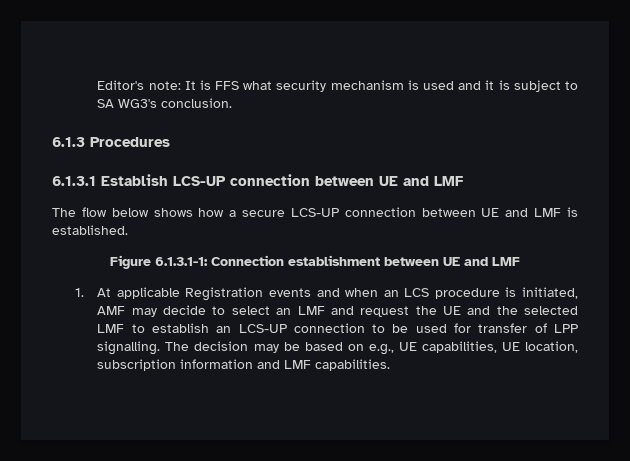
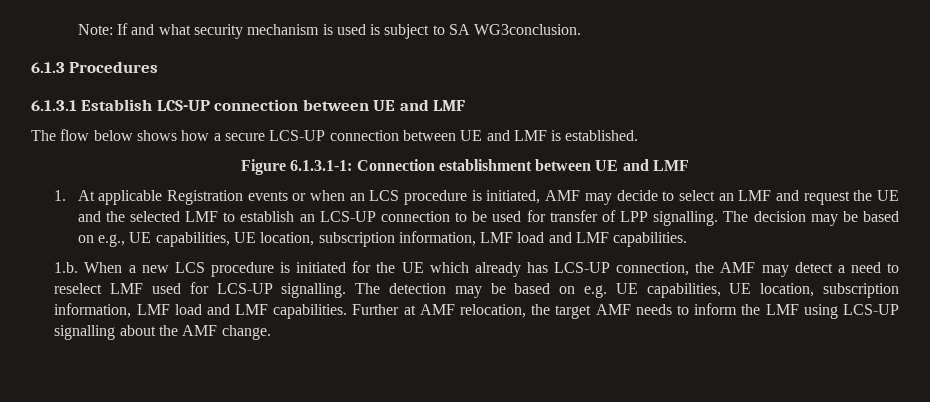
- Editor's note: It is FFS what security mechanism is used and it is subject to SA WG3's conclusion.
+ Note: If and what security mechanism is used is subject to SA WG3conclusion.
- 1. At applicable Registration events and when an LCS procedure is initiated, AMF may decide to select an LMF and request the UE and the selected LMF to establish an LCS-UP connection to be used for transfer of LPP signalling.
+ 1. At applicable Registration events or when an LCS procedure is initiated, AMF may decide to select an LMF and request the UE and the selected LMF to establish an LCS-UP connection to be used for transfer of LPP signalling.
- The decision may be based on e.g., UE capabilities, UE location, subscription information and LMF capabilities.
+ The decision may be based on e.g., UE capabilities, UE location, subscription information, LMF load and LMF capabilities.
+ 1.b. When a new LCS procedure is initiated for the UE which already has LCS-UP connection, the AMF may detect a need to reselect LMF used for LCS-UP signalling. The detection may be based on e.g. UE capabilities, UE location, subscription information, LMF load and LMF capabilities. Further at AMF relocation, the target AMF needs to inform the LMF using LCS-UP signalling about the AMF change.

